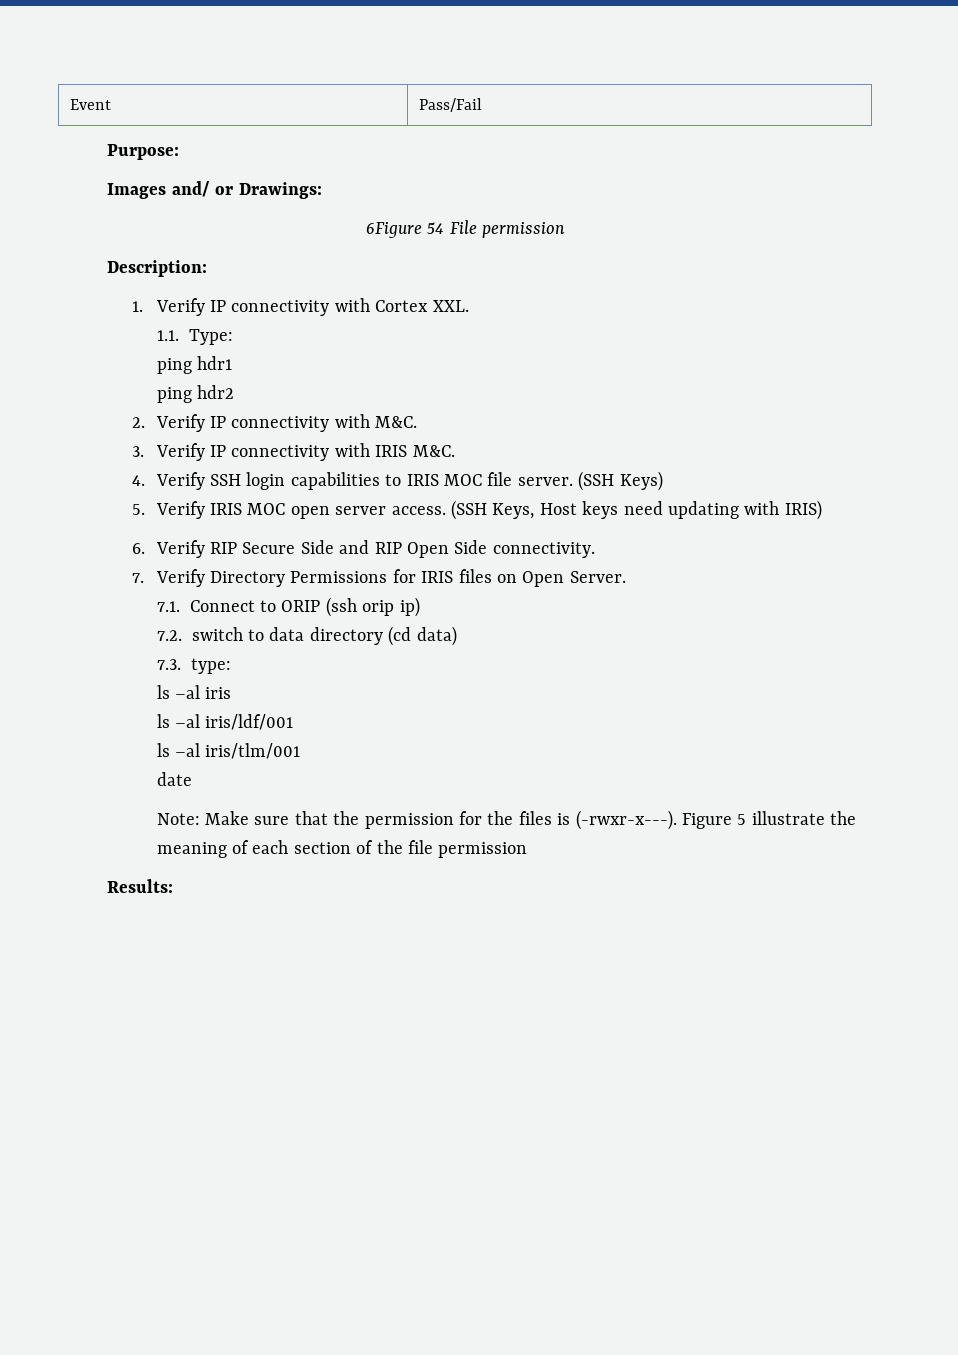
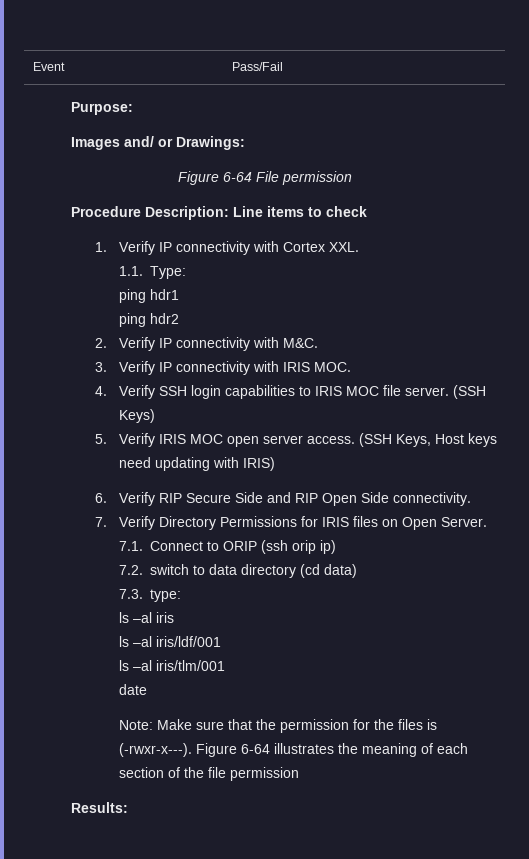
- 6Figure 54 File permission
+ Figure 6-64 File permission
- Description:
+ Procedure Description: Line items to check
- 3. Verify IP connectivity with IRIS M&C.
+ 3. Verify IP connectivity with IRIS MOC.
- Figure 5 illustrate the meaning of each section of the file permission
+ Figure 6-64 illustrates the meaning of each section of the file permission

